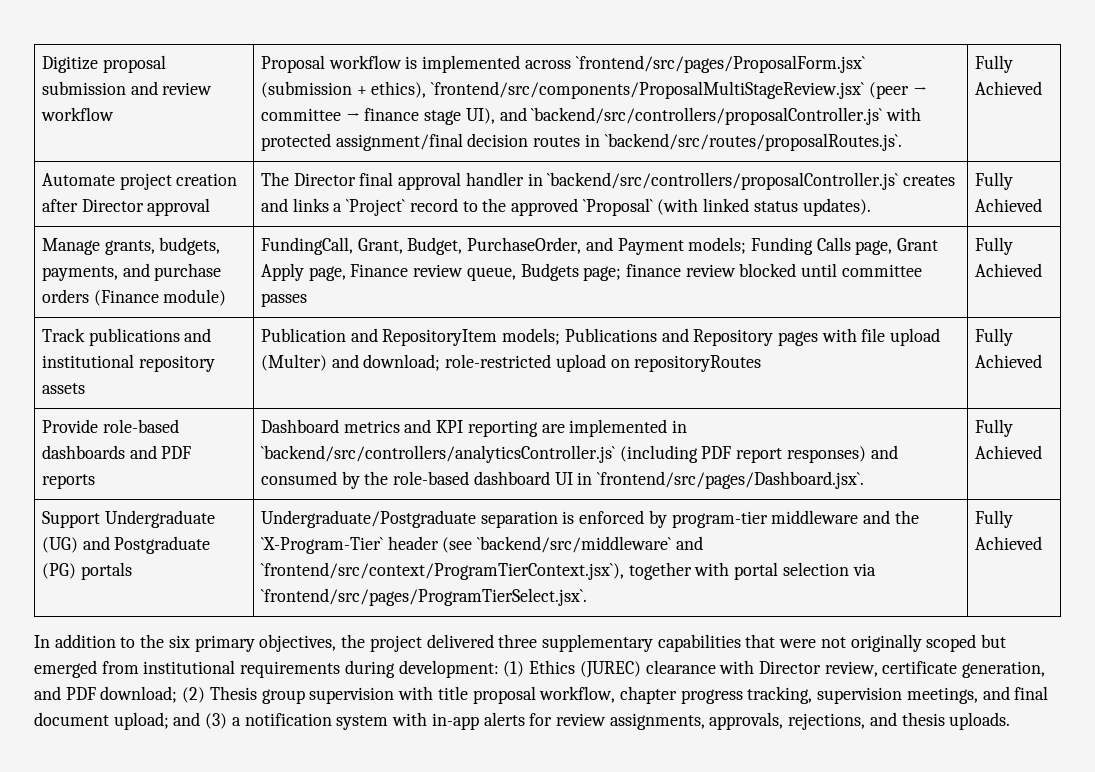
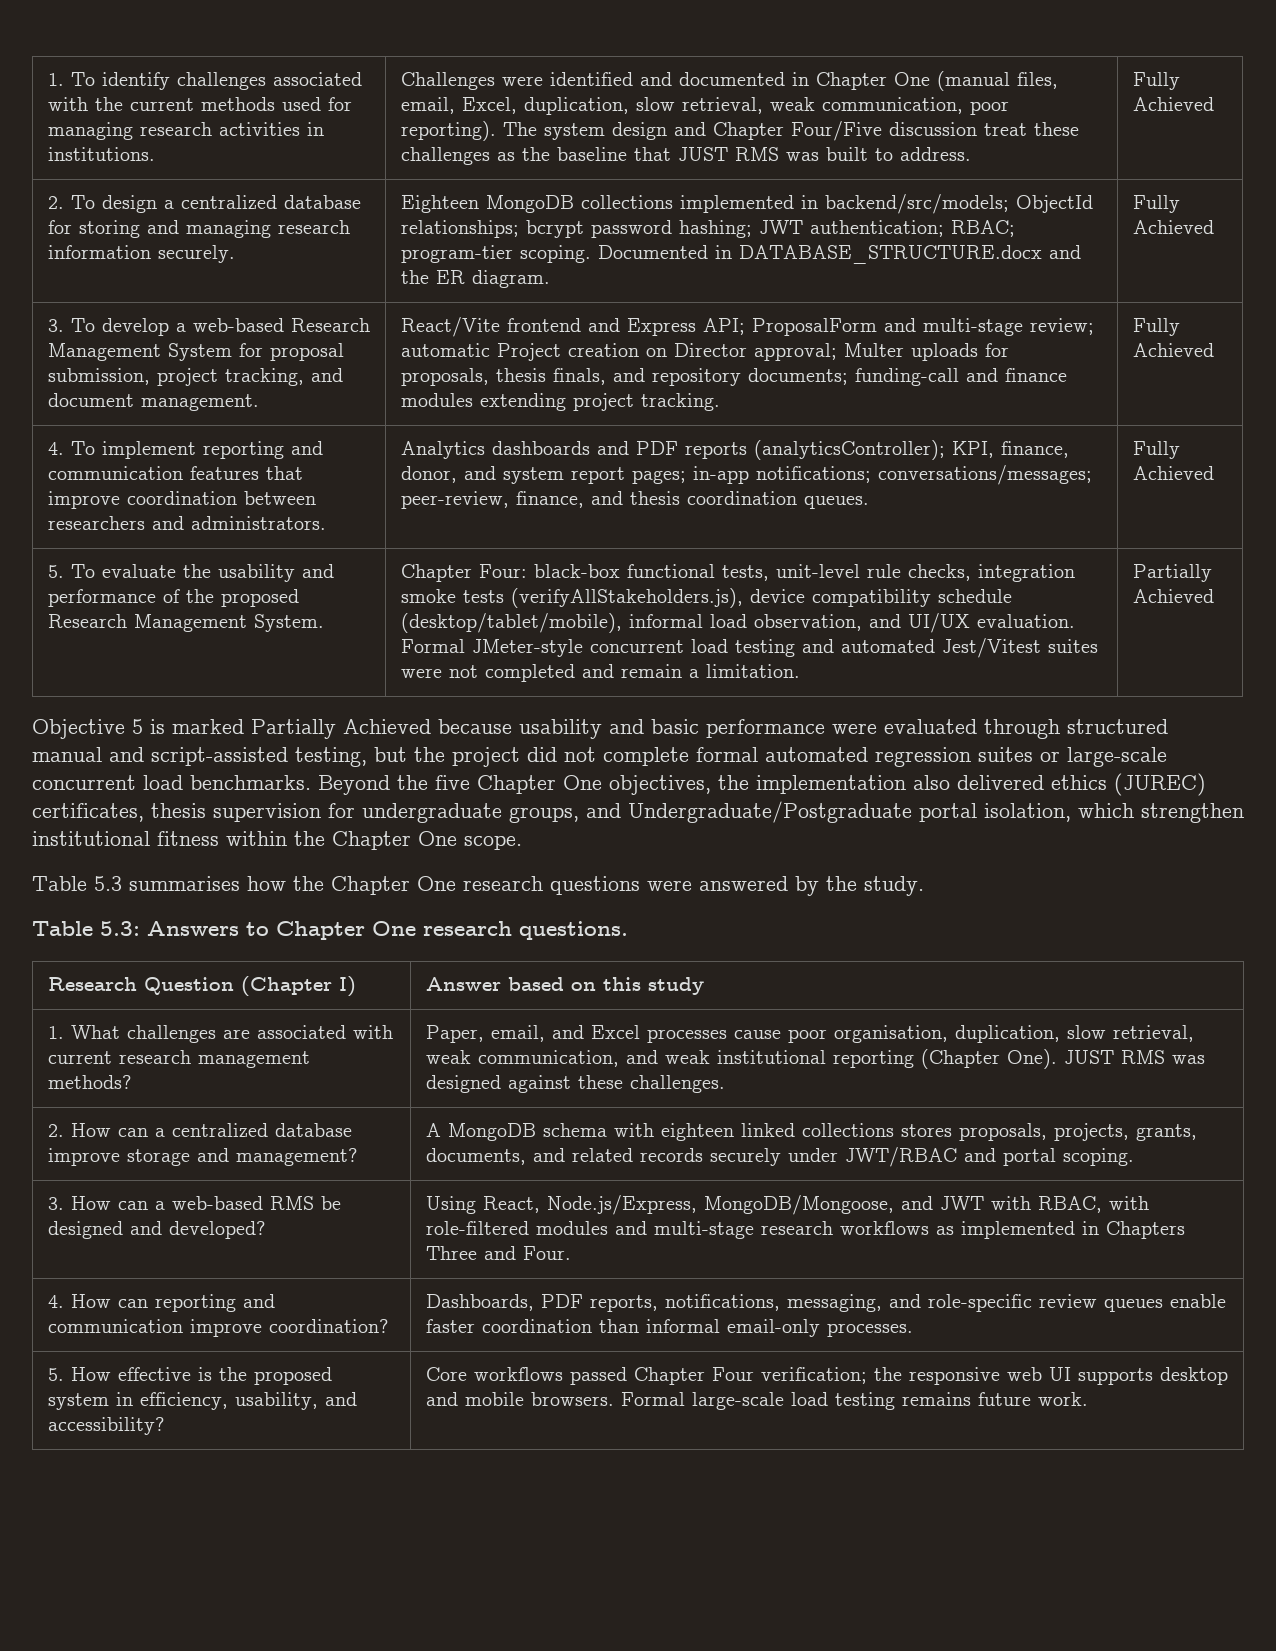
- Digitize proposal submission and review workflow | Proposal workflow is implemented across `frontend/src/pages/ProposalForm.jsx` (submission + ethics), `frontend/src/components/ProposalMultiStageReview.jsx` (peer → committee → finance stage UI), and `backend/src/controllers/proposalController.js` with protected assignment/final decision routes in `backend/src/routes/proposalRoutes.js`. | Fully Achieved
- Automate project creation after Director approval | The Director final approval handler in `backend/src/controllers/proposalController.js` creates and links a `Project` record to the approved `Proposal` (with linked status updates). | Fully Achieved
- Manage grants, budgets, payments, and purchase orders (Finance module) | FundingCall, Grant, Budget, PurchaseOrder, and Payment models; Funding Calls page, Grant Apply page, Finance review queue, Budgets page; finance review blocked until committee passes | Fully Achieved
- Track publications and institutional repository assets | Publication and RepositoryItem models; Publications and Repository pages with file upload (Multer) and download; role-restricted upload on repositoryRoutes | Fully Achieved
- Provide role-based dashboards and PDF reports | Dashboard metrics and KPI reporting are implemented in `backend/src/controllers/analyticsController.js` (including PDF report responses) and consumed by the role-based dashboard UI in `frontend/src/pages/Dashboard.jsx`. | Fully Achieved
- Support Undergraduate (UG) and Postgraduate (PG) portals | Undergraduate/Postgraduate separation is enforced by program-tier middleware and the `X-Program-Tier` header (see `backend/src/middleware` and `frontend/src/context/ProgramTierContext.jsx`), together with portal selection via `frontend/src/pages/ProgramTierSelect.jsx`. | Fully Achieved
- In addition to the six primary objectives, the project delivered three supplementary capabilities that were not originally scoped but emerged from institutional requirements during development: (1) Ethics (JUREC) clearance with Director review, certificate generation, and PDF download; (2) Thesis group supervision with title proposal workflow, chapter progress tracking, supervision meetings, and final document upload; and (3) a notification system with in-app alerts for review assignments, approvals, rejections, and thesis uploads.
+ 1. To identify challenges associated with the current methods used for managing research activities in institutions. | Challenges were identified and documented in Chapter One (manual files, email, Excel, duplication, slow retrieval, weak communication, poor reporting). The system design and Chapter Four/Five discussion treat these challenges as the baseline that JUST RMS was built to address. | Fully Achieved
+ 2. To design a centralized database for storing and managing research information securely. | Eighteen MongoDB collections implemented in backend/src/models; ObjectId relationships; bcrypt password hashing; JWT authentication; RBAC; program-tier scoping. Documented in DATABASE_STRUCTURE.docx and the ER diagram. | Fully Achieved
+ 3. To develop a web-based Research Management System for proposal submission, project tracking, and document management. | React/Vite frontend and Express API; ProposalForm and multi-stage review; automatic Project creation on Director approval; Multer uploads for proposals, thesis finals, and repository documents; funding-call and finance modules extending project tracking. | Fully Achieved
+ 4. To implement reporting and communication features that improve coordination between researchers and administrators. | Analytics dashboards and PDF reports (analyticsController); KPI, finance, donor, and system report pages; in-app notifications; conversations/messages; peer-review, finance, and thesis coordination queues. | Fully Achieved
+ 5. To evaluate the usability and performance of the proposed Research Management System. | Chapter Four: black-box functional tests, unit-level rule checks, integration smoke tests (verifyAllStakeholders.js), device compatibility schedule (desktop/tablet/mobile), informal load observation, and UI/UX evaluation. Formal JMeter-style concurrent load testing and automated Jest/Vitest suites were not completed and remain a limitation. | Partially Achieved
+ Objective 5 is marked Partially Achieved because usability and basic performance were evaluated through structured manual and script-assisted testing, but the project did not complete formal automated regression suites or large-scale concurrent load benchmarks. Beyond the five Chapter One objectives, the implementation also delivered ethics (JUREC) certificates, thesis supervision for undergraduate groups, and Undergraduate/Postgraduate portal isolation, which strengthen institutional fitness within the Chapter One scope.
+ Table 5.3 summarises how the Chapter One research questions were answered by the study.
+ Table 5.3: Answers to Chapter One research questions.
+ Research Question (Chapter I) | Answer based on this study
+ 1. What challenges are associated with current research management methods? | Paper, email, and Excel processes cause poor organisation, duplication, slow retrieval, weak communication, and weak institutional reporting (Chapter One). JUST RMS was designed against these challenges.
+ 2. How can a centralized database improve storage and management? | A MongoDB schema with eighteen linked collections stores proposals, projects, grants, documents, and related records securely under JWT/RBAC and portal scoping.
+ 3. How can a web-based RMS be designed and developed? | Using React, Node.js/Express, MongoDB/Mongoose, and JWT with RBAC, with role-filtered modules and multi-stage research workflows as implemented in Chapters Three and Four.
+ 4. How can reporting and communication improve coordination? | Dashboards, PDF reports, notifications, messaging, and role-specific review queues enable faster coordination than informal email-only processes.
+ 5. How effective is the proposed system in efficiency, usability, and accessibility? | Core workflows passed Chapter Four verification; the responsive web UI supports desktop and mobile browsers. Formal large-scale load testing remains future work.

